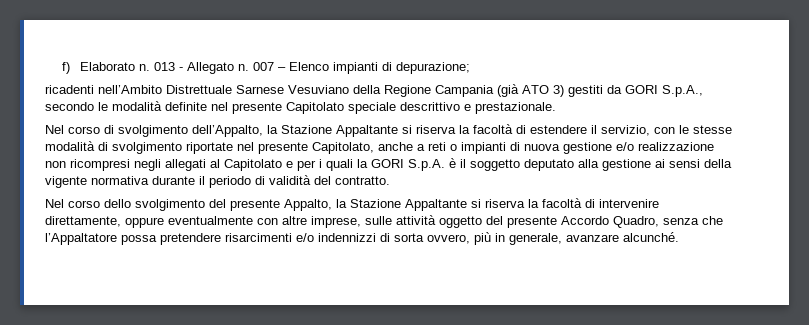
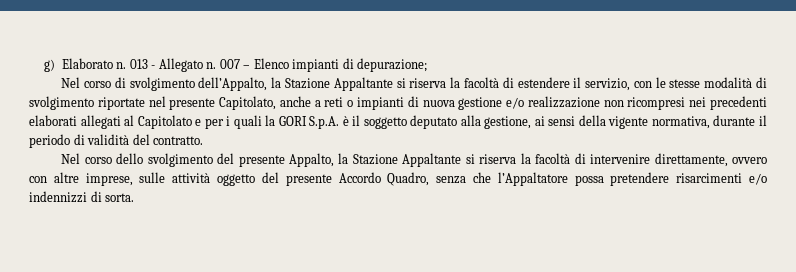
- f) Elaborato n.
+ g) Elaborato n.
- ricadenti nell’Ambito Distrettuale Sarnese Vesuviano della Regione Campania (già ATO 3) gestiti da GORI S.p.A., secondo le modalità definite nel presente Capitolato speciale descrittivo e prestazionale.
- Nel corso di svolgimento dell’Appalto, la Stazione Appaltante si riserva la facoltà di estendere il servizio, con le stesse modalità di svolgimento riportate nel presente Capitolato, anche a reti o impianti di nuova gestione e/o realizzazione non ricompresi negli allegati al Capitolato e per i quali la GORI S.p.A. è il soggetto deputato alla gestione ai sensi della vigente normativa durante il periodo di validità del contratto.
+ Nel corso di svolgimento dell’Appalto, la Stazione Appaltante si riserva la facoltà di estendere il servizio, con le stesse modalità di svolgimento riportate nel presente Capitolato, anche a reti o impianti di nuova gestione e/o realizzazione non ricompresi nei precedenti elaborati allegati al Capitolato e per i quali la GORI S.p.A. è il soggetto deputato alla gestione, ai sensi della vigente normativa, durante il periodo di validità del contratto.
- Nel corso dello svolgimento del presente Appalto, la Stazione Appaltante si riserva la facoltà di intervenire direttamente, oppure eventualmente con altre imprese, sulle attività oggetto del presente Accordo Quadro, senza che l’Appaltatore possa pretendere risarcimenti e/o indennizzi di sorta ovvero, più in generale, avanzare alcunché.
+ Nel corso dello svolgimento del presente Appalto, la Stazione Appaltante si riserva la facoltà di intervenire direttamente, ovvero con altre imprese, sulle attività oggetto del presente Accordo Quadro, senza che l’Appaltatore possa pretendere risarcimenti e/o indennizzi di sorta.

